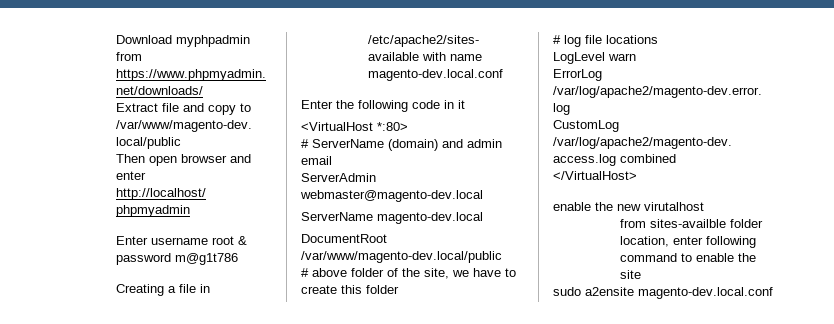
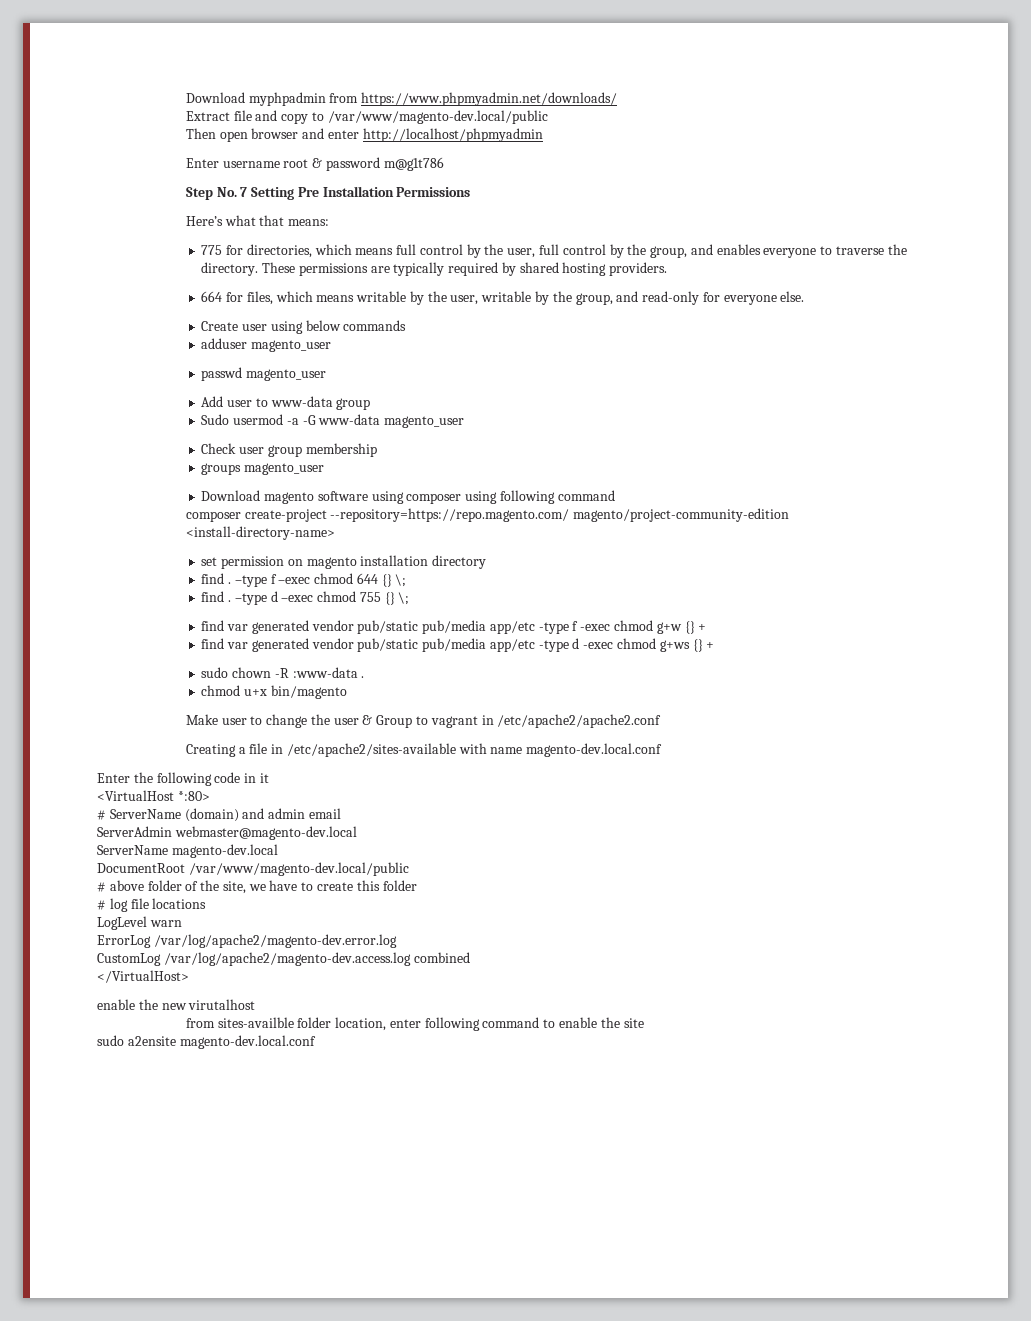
+ Step No. 7 Setting Pre Installation Permissions
+ Here’s what that means:
+ 775 for directories, which means full control by the user, full control by the group, and enables everyone to traverse the directory. These permissions are typically required by shared hosting providers.
+ 664 for files, which means writable by the user, writable by the group, and read-only for everyone else.
+ Create user using below commands
+ adduser magento_user
+ passwd magento_user
+ Add user to www-data group
+ Sudo usermod -a -G www-data magento_user
+ Check user group membership
+ groups magento_user
+ Download magento software using composer using following command
+ composer create-project --repository=https://repo.magento.com/ magento/project-community-edition <install-directory-name>
+ set permission on magento installation directory
+ find . –type f –exec chmod 644 {} \;
+ find . –type d –exec chmod 755 {} \;
+ find var generated vendor pub/static pub/media app/etc -type f -exec chmod g+w {} +
+ find var generated vendor pub/static pub/media app/etc -type d -exec chmod g+ws {} +
+ sudo chown -R :www-data .
+ chmod u+x bin/magento
+ Make user to change the user & Group to vagrant in /etc/apache2/apache2.conf

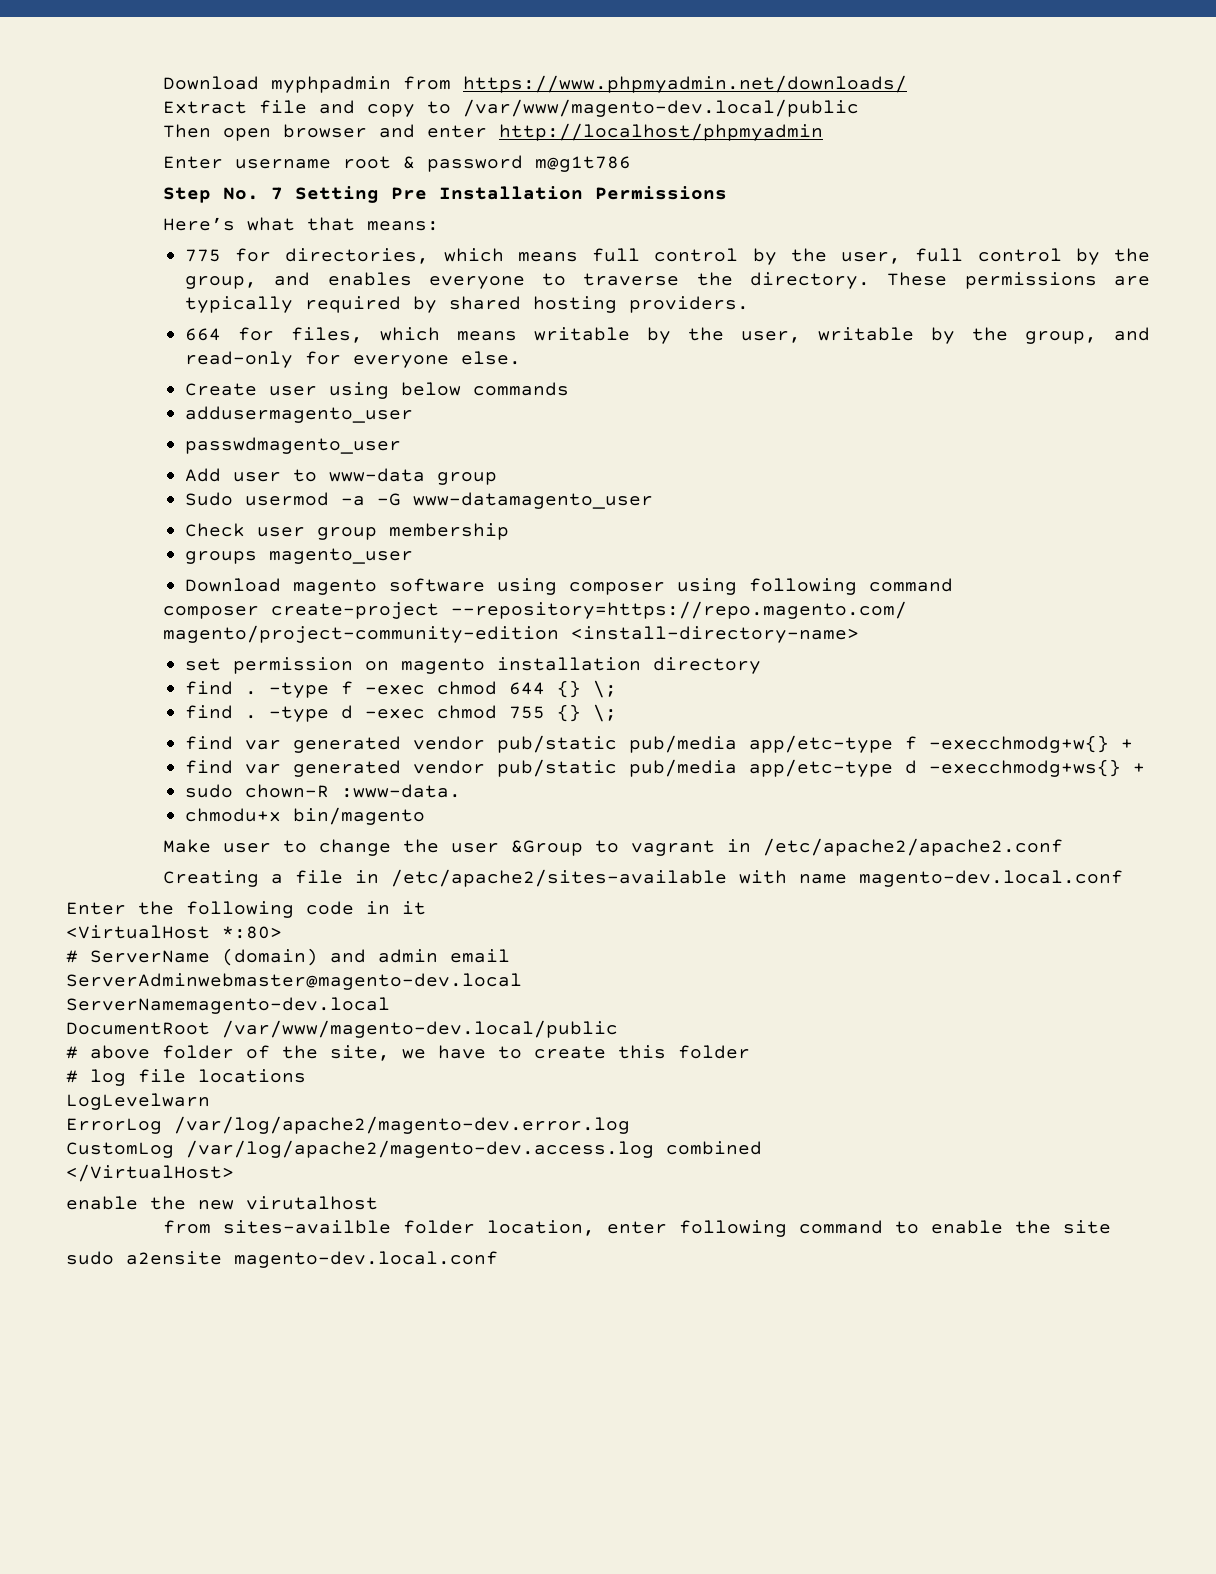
- adduser magento_user
- passwd magento_user
+ addusermagento_user
+ passwdmagento_user
- Sudo usermod -a -G www-data magento_user
+ Sudo usermod -a -G www-datamagento_user
- find var generated vendor pub/static pub/media app/etc -type f -exec chmod g+w {} +
+ find var generated vendor pub/static pub/media app/etc-type f -execchmodg+w{} +
- find var generated vendor pub/static pub/media app/etc -type d -exec chmod g+ws {} +
- sudo chown -R :www-data .
- chmod u+x bin/magento
+ find var generated vendor pub/static pub/media app/etc-type d -execchmodg+ws{} +
+ sudo chown-R :www-data.
+ chmodu+x bin/magento
- Make user to change the user & Group to vagrant in /etc/apache2/apache2.conf
+ Make user to change the user &Group to vagrant in /etc/apache2/apache2.conf
- ServerAdmin webmaster@magento-dev.local
- ServerName magento-dev.local
+ ServerAdminwebmaster@magento-dev.local
+ ServerNamemagento-dev.local
- LogLevel warn
+ LogLevelwarn

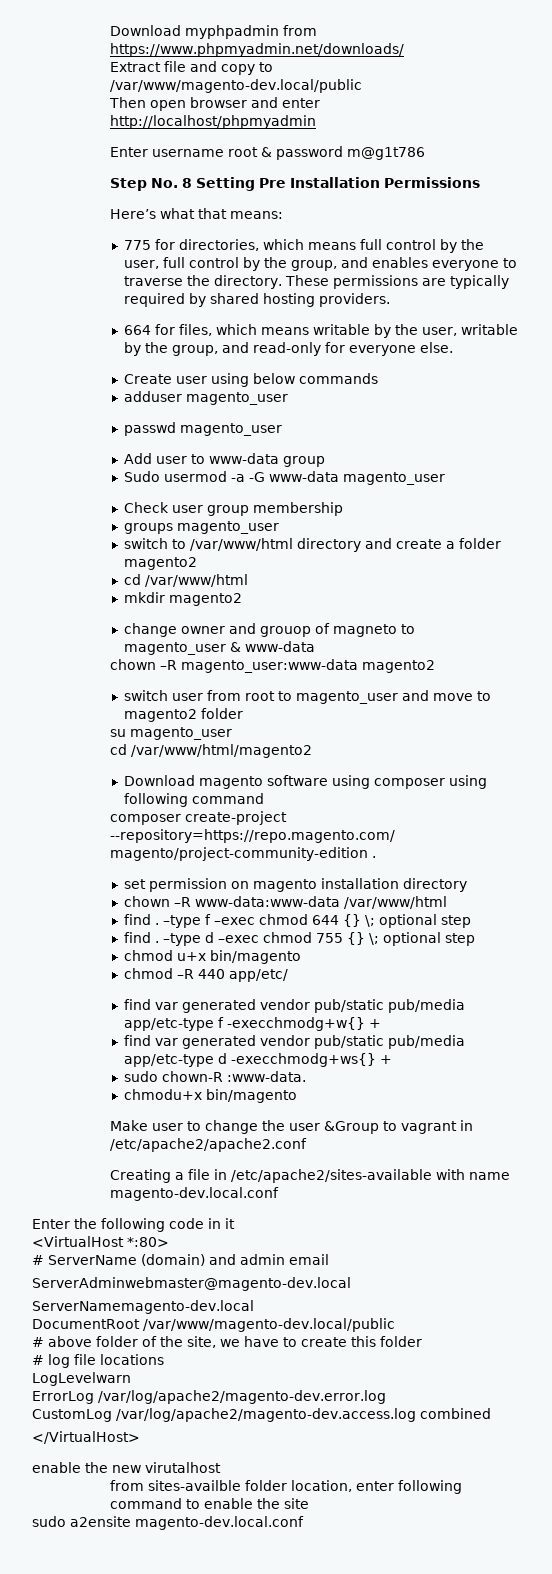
- Step No. 7 Setting Pre Installation Permissions
+ Step No. 8 Setting Pre Installation Permissions
- addusermagento_user
- passwdmagento_user
+ adduser magento_user
+ passwd magento_user
- Sudo usermod -a -G www-datamagento_user
+ Sudo usermod -a -G www-data magento_user
+ switch to /var/www/html directory and create a folder magento2
+ cd /var/www/html
+ mkdir magento2
+ change owner and grouop of magneto to magento_user & www-data
+ chown –R magento_user:www-data magento2
+ switch user from root to magento_user and move to magento2 folder
+ su magento_user
+ cd /var/www/html/magento2
- composer create-project --repository=https://repo.magento.com/ magento/project-community-edition <install-directory-name>
+ composer create-project --repository=https://repo.magento.com/ magento/project-community-edition .
+ chown –R www-data:www-data /var/www/html
- –type f –exec chmod 644 {} \;
+ –type f –exec chmod 644 {} \; optional step
- –type d –exec chmod 755 {} \;
+ –type d –exec chmod 755 {} \; optional step
+ chmod u+x bin/magento
+ chmod –R 440 app/etc/

